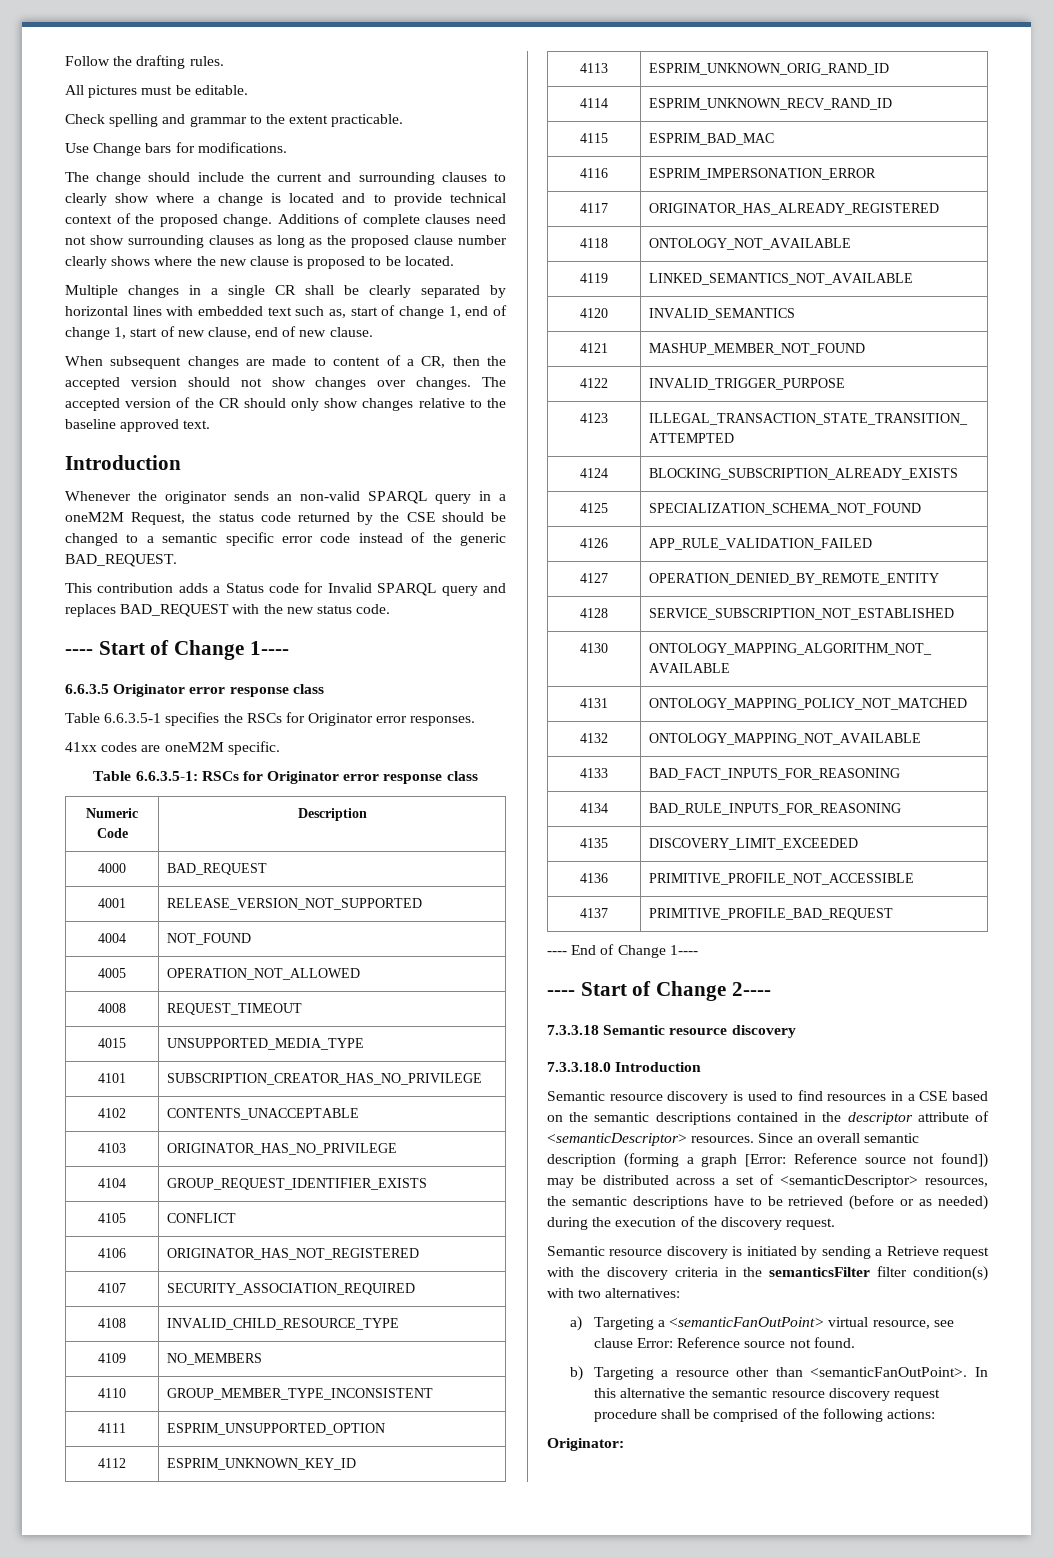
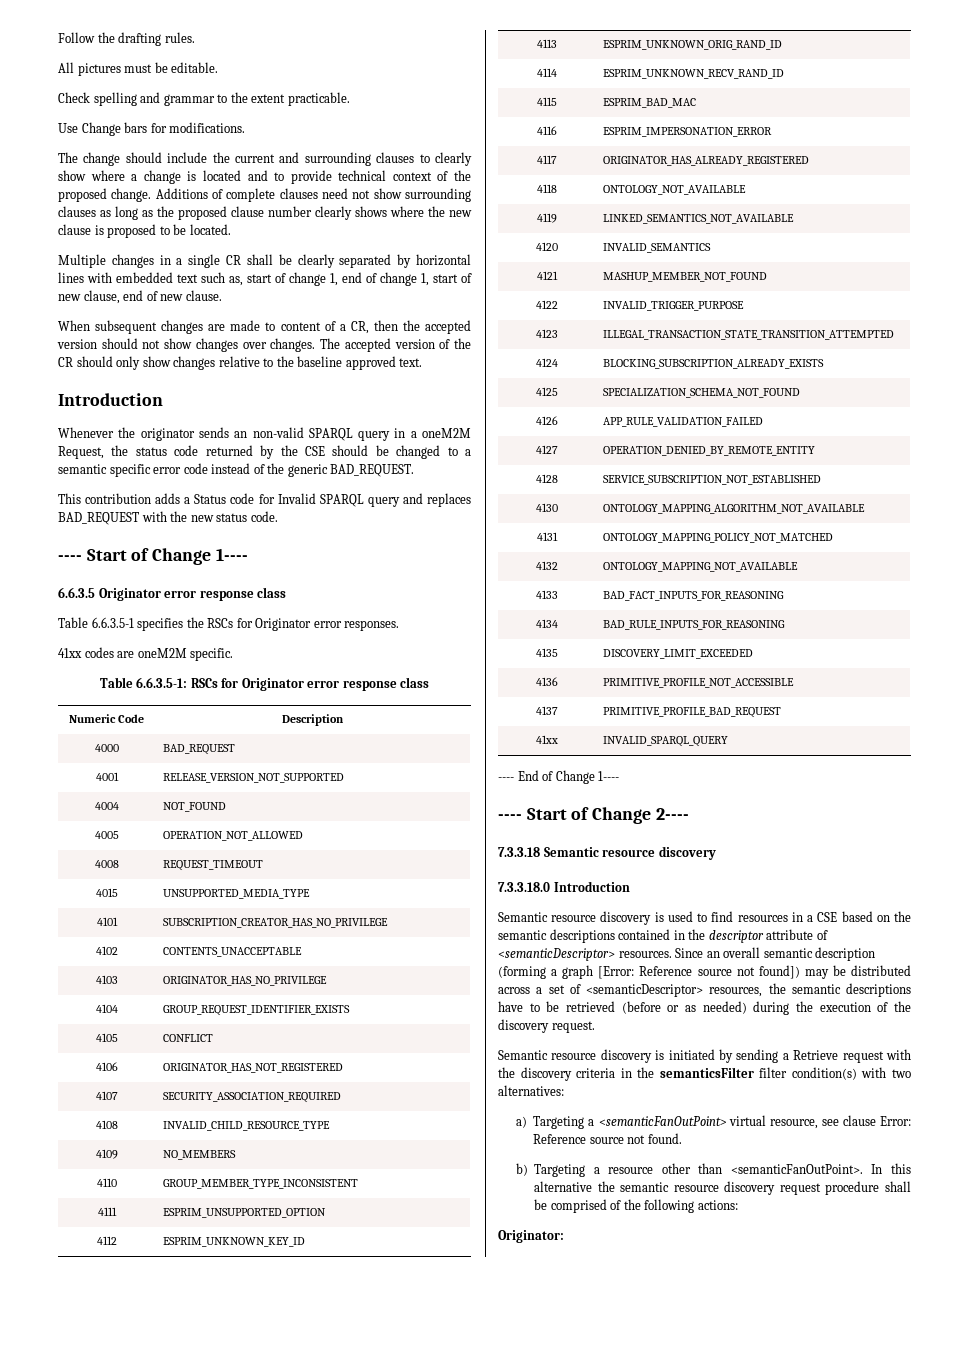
+ 41xx | INVALID_SPARQL_QUERY

